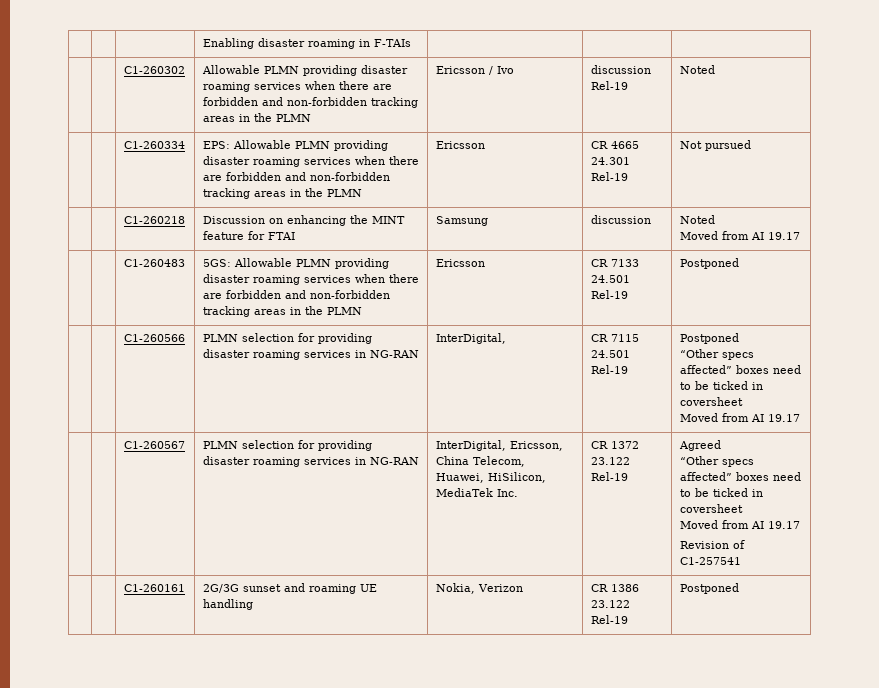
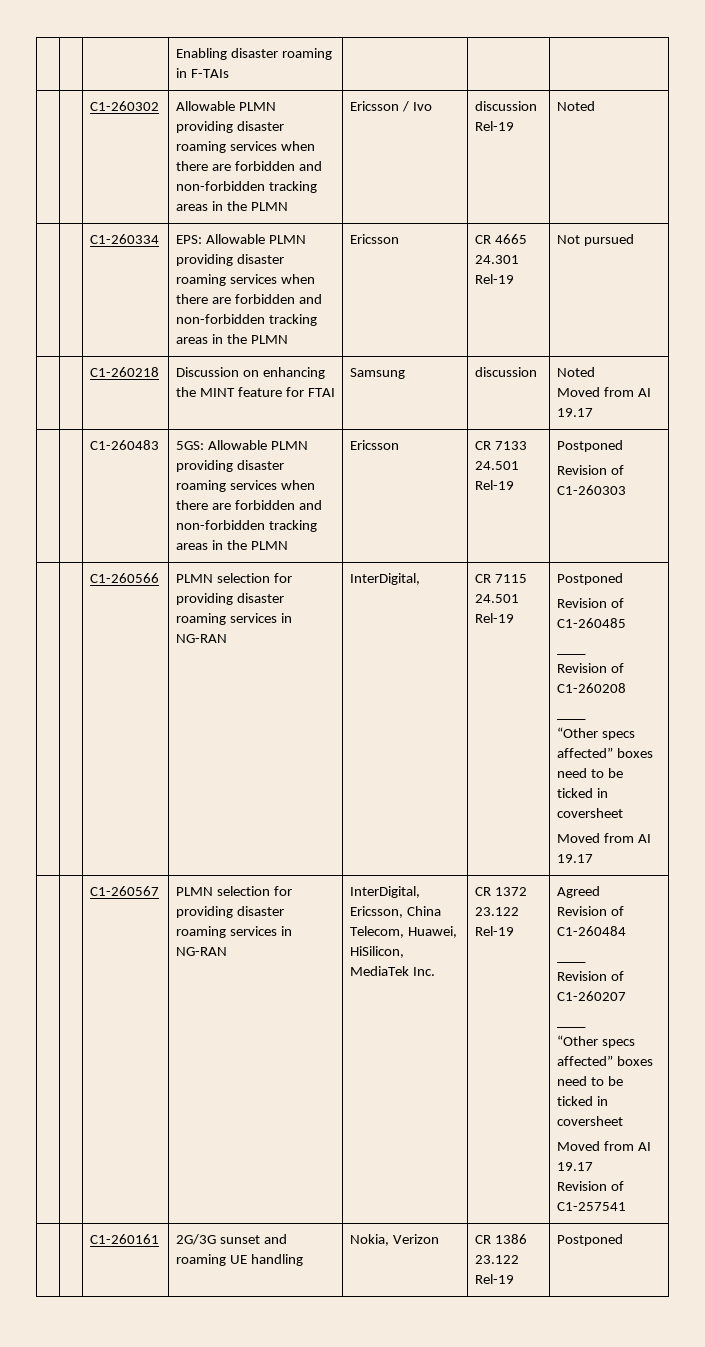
  | | C1-260483 | 5GS: Allowable PLMN providing disaster roaming services when there are forbidden and non-forbidden tracking areas in the PLMN | Ericsson | CR 7133 24.501 Rel-19 | Postponed
+ Revision of C1-260303
  | | C1-260566 | PLMN selection for providing disaster roaming services in NG-RAN | InterDigital, | CR 7115 24.501 Rel-19 | Postponed
+ Revision of C1-260485
+ ____
+ Revision of C1-260208
+ ____
+ Revision of C1-260484
+ ____
+ Revision of C1-260207
+ ____

